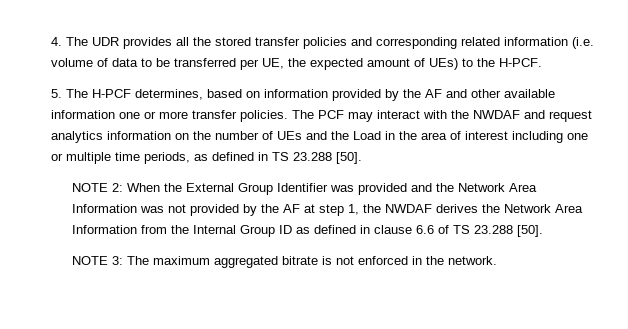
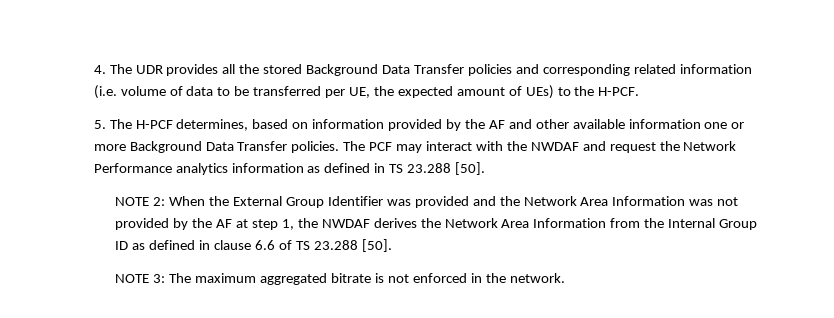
- 4. The UDR provides all the stored transfer policies and corresponding related information (i.e. volume of data to be transferred per UE, the expected amount of UEs) to the H-PCF.
+ 4. The UDR provides all the stored Background Data Transfer policies and corresponding related information (i.e. volume of data to be transferred per UE, the expected amount of UEs) to the H-PCF.
- 5. The H-PCF determines, based on information provided by the AF and other available information one or more transfer policies.
+ 5. The H-PCF determines, based on information provided by the AF and other available information one or more Background Data Transfer policies.
- The PCF may interact with the NWDAF and request analytics information on the number of UEs and the Load in the area of interest including one or multiple time periods, as defined in TS 23.288 [50].
+ The PCF may interact with the NWDAF and request the Network Performance analytics information as defined in TS 23.288 [50].

